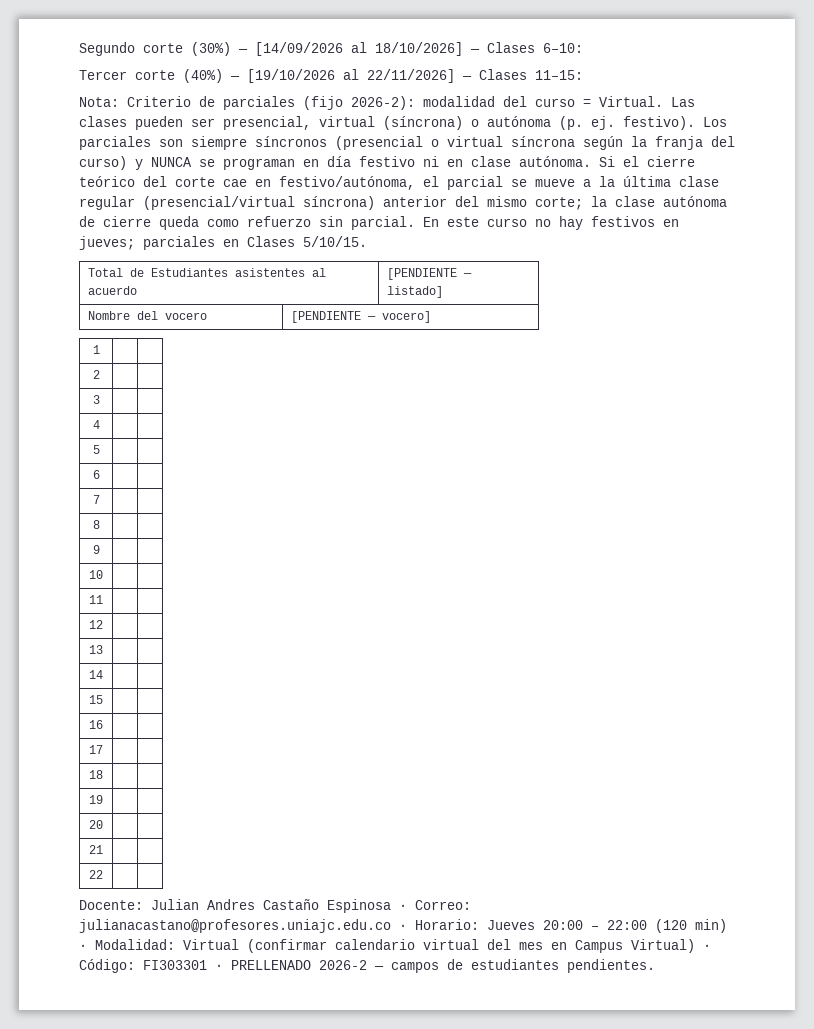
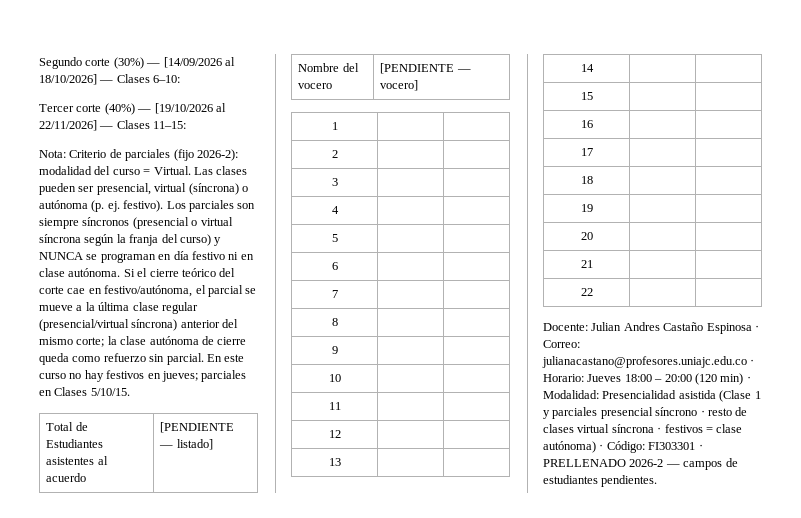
- Docente: Julian Andres Castaño Espinosa · Correo: julianacastano@profesores.uniajc.edu.co · Horario: Jueves 20:00 – 22:00 (120 min) · Modalidad: Virtual (confirmar calendario virtual del mes en Campus Virtual) · Código: FI303301 · PRELLENADO 2026-2 — campos de estudiantes pendientes.
+ Docente: Julian Andres Castaño Espinosa · Correo: julianacastano@profesores.uniajc.edu.co · Horario: Jueves 18:00 – 20:00 (120 min) · Modalidad: Presencialidad asistida (Clase 1 y parciales presencial síncrono · resto de clases virtual síncrona · festivos = clase autónoma) · Código: FI303301 · PRELLENADO 2026-2 — campos de estudiantes pendientes.

